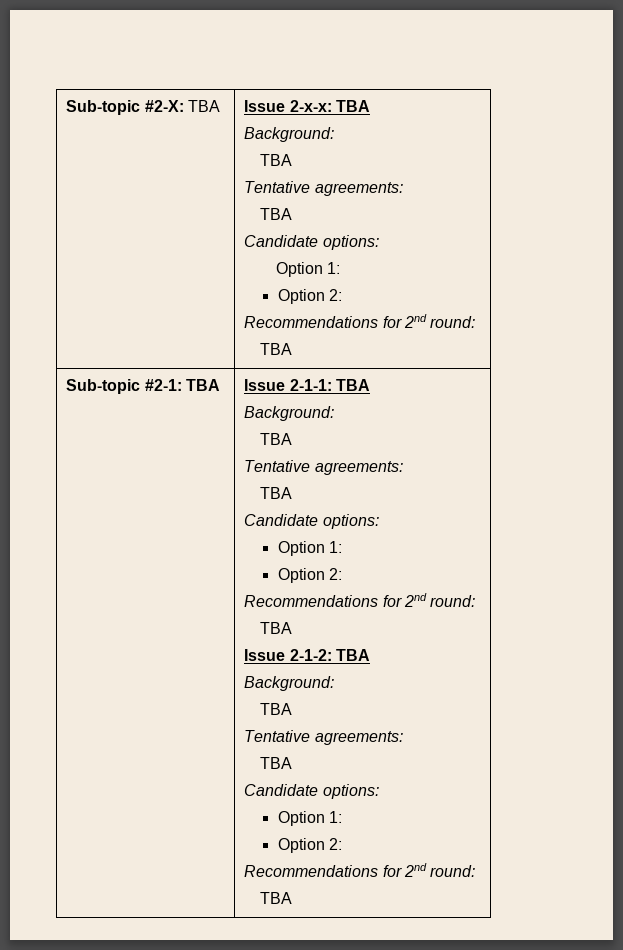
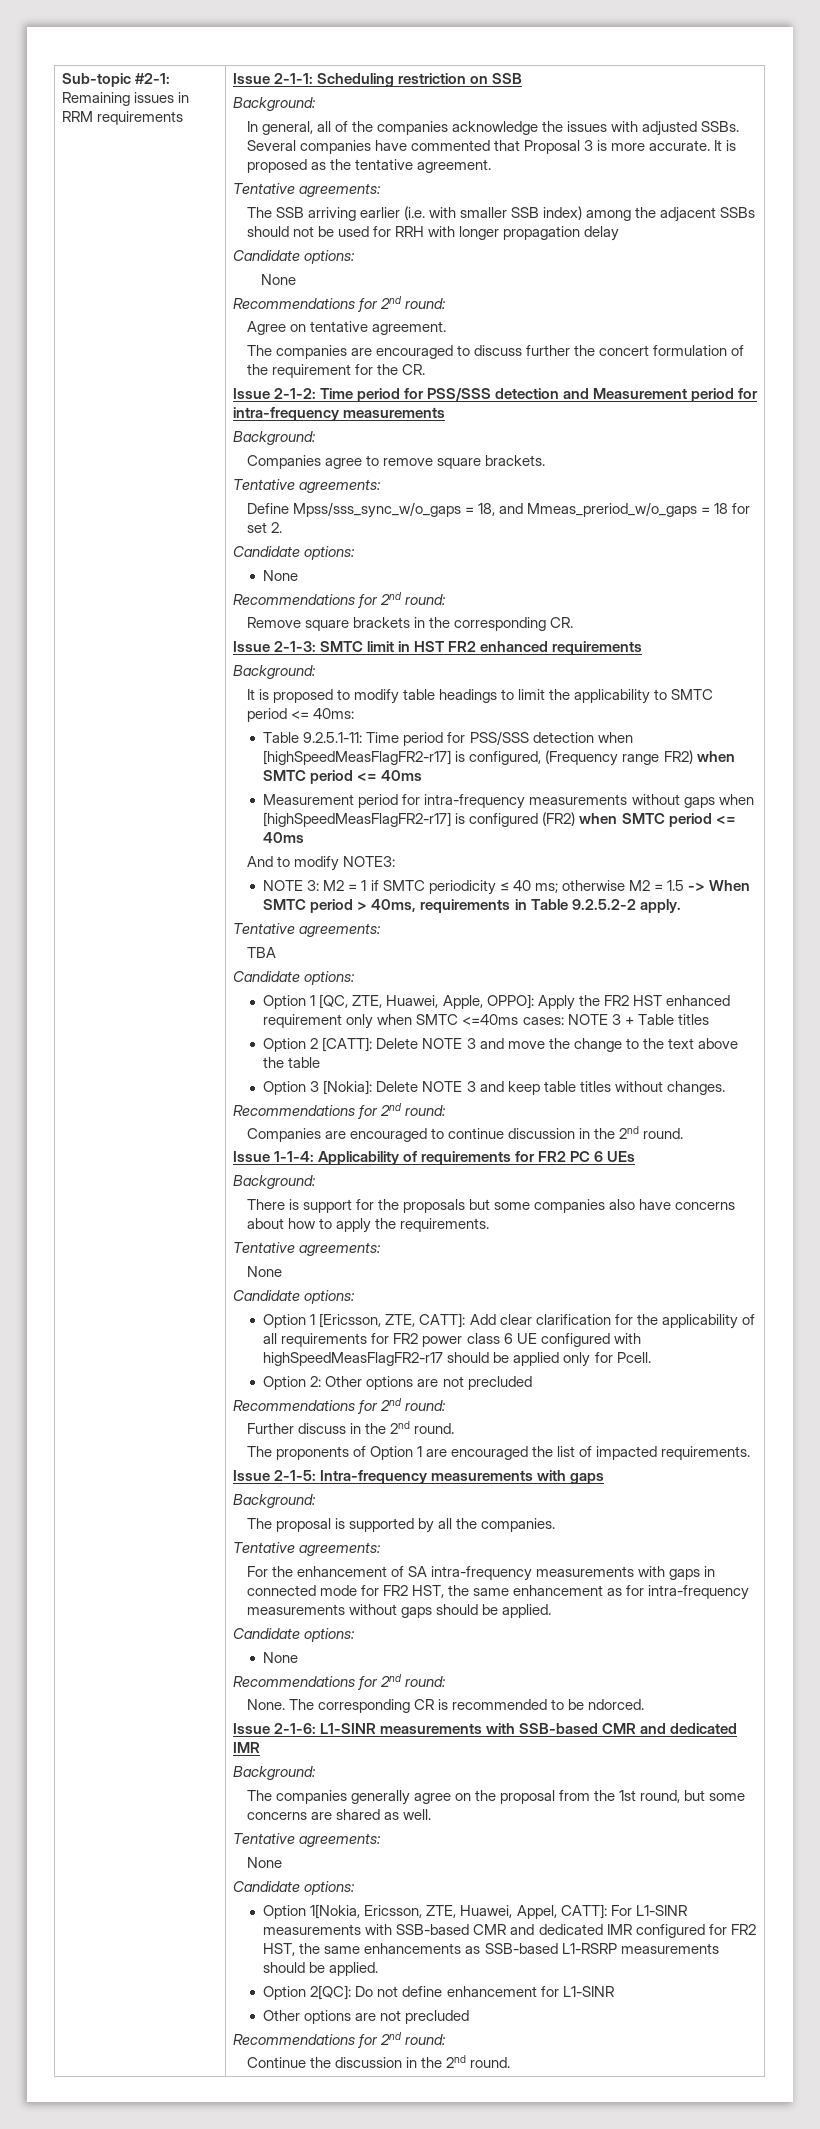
- Sub-topic #2-X: TBA | Issue 2-x-x: TBA
+ Sub-topic #2-1: Remaining issues in RRM requirements | Issue 2-1-1: Scheduling restriction on SSB
  Background:
- TBA
+ In general, all of the companies acknowledge the issues with adjusted SSBs. Several companies have commented that Proposal 3 is more accurate. It is proposed as the tentative agreement.
+ Tentative agreements:
+ The SSB arriving earlier (i.e. with smaller SSB index) among the adjacent SSBs should not be used for RRH with longer propagation delay
+ Candidate options:
+ None
+ Recommendations for 2nd round:
+ Agree on tentative agreement.
+ The companies are encouraged to discuss further the concert formulation of the requirement for the CR.
+ Issue 2-1-2: Time period for PSS/SSS detection and Measurement period for intra-frequency measurements
+ Background:
+ Companies agree to remove square brackets.
+ Tentative agreements:
+ Define Mpss/sss_sync_w/o_gaps = 18, and Mmeas_preriod_w/o_gaps = 18 for set 2.
+ Candidate options:
+ None
+ Recommendations for 2nd round:
+ Remove square brackets in the corresponding CR.
+ Issue 2-1-3: SMTC limit in HST FR2 enhanced requirements
+ Background:
+ It is proposed to modify table headings to limit the applicability to SMTC period <= 40ms:
+ Table 9.2.5.1-11: Time period for PSS/SSS detection when [highSpeedMeasFlagFR2-r17] is configured, (Frequency range FR2) when SMTC period <= 40ms
+ Measurement period for intra-frequency measurements without gaps when [highSpeedMeasFlagFR2-r17] is configured (FR2) when SMTC period <= 40ms
+ And to modify NOTE3:
+ NOTE 3: M2 = 1 if SMTC periodicity ≤ 40 ms; otherwise M2 = 1.5 -> When SMTC period > 40ms, requirements in Table 9.2.5.2-2 apply.
  Tentative agreements:
  TBA
  Candidate options:
- Option 1:
- Option 2:
+ Option 1 [QC, ZTE, Huawei, Apple, OPPO]: Apply the FR2 HST enhanced requirement only when SMTC <=40ms cases: NOTE 3 + Table titles
+ Option 2 [CATT]: Delete NOTE 3 and move the change to the text above the table
+ Option 3 [Nokia]: Delete NOTE 3 and keep table titles without changes.
  Recommendations for 2nd round:
- TBA
- Sub-topic #2-1: TBA | Issue 2-1-1: TBA
+ Companies are encouraged to continue discussion in the 2nd round.
+ Issue 1-1-4: Applicability of requirements for FR2 PC 6 UEs
  Background:
- TBA
+ There is support for the proposals but some companies also have concerns about how to apply the requirements.
  Tentative agreements:
- TBA
+ None
  Candidate options:
- Option 1:
- Option 2:
+ Option 1 [Ericsson, ZTE, CATT]: Add clear clarification for the applicability of all requirements for FR2 power class 6 UE configured with highSpeedMeasFlagFR2-r17 should be applied only for Pcell.
+ Option 2: Other options are not precluded
  Recommendations for 2nd round:
- TBA
- Issue 2-1-2: TBA
+ Further discuss in the 2nd round.
+ The proponents of Option 1 are encouraged the list of impacted requirements.
+ Issue 2-1-5: Intra-frequency measurements with gaps
  Background:
- TBA
+ The proposal is supported by all the companies.
  Tentative agreements:
- TBA
+ For the enhancement of SA intra-frequency measurements with gaps in connected mode for FR2 HST, the same enhancement as for intra-frequency measurements without gaps should be applied.
  Candidate options:
- Option 1:
- Option 2:
+ None
  Recommendations for 2nd round:
- TBA
+ None. The corresponding CR is recommended to be ndorced.
+ Issue 2-1-6: L1-SINR measurements with SSB-based CMR and dedicated IMR
+ Background:
+ The companies generally agree on the proposal from the 1st round, but some concerns are shared as well.
+ Tentative agreements:
+ None
+ Candidate options:
+ Option 1[Nokia, Ericsson, ZTE, Huawei, Appel, CATT]: For L1-SINR measurements with SSB-based CMR and dedicated IMR configured for FR2 HST, the same enhancements as SSB-based L1-RSRP measurements should be applied.
+ Option 2[QC]: Do not define enhancement for L1-SINR
+ Other options are not precluded
+ Recommendations for 2nd round:
+ Continue the discussion in the 2nd round.

